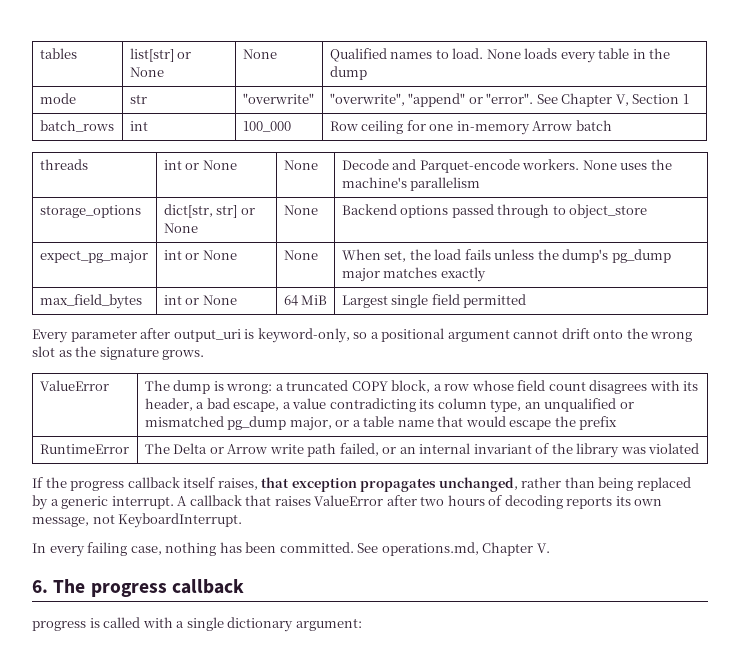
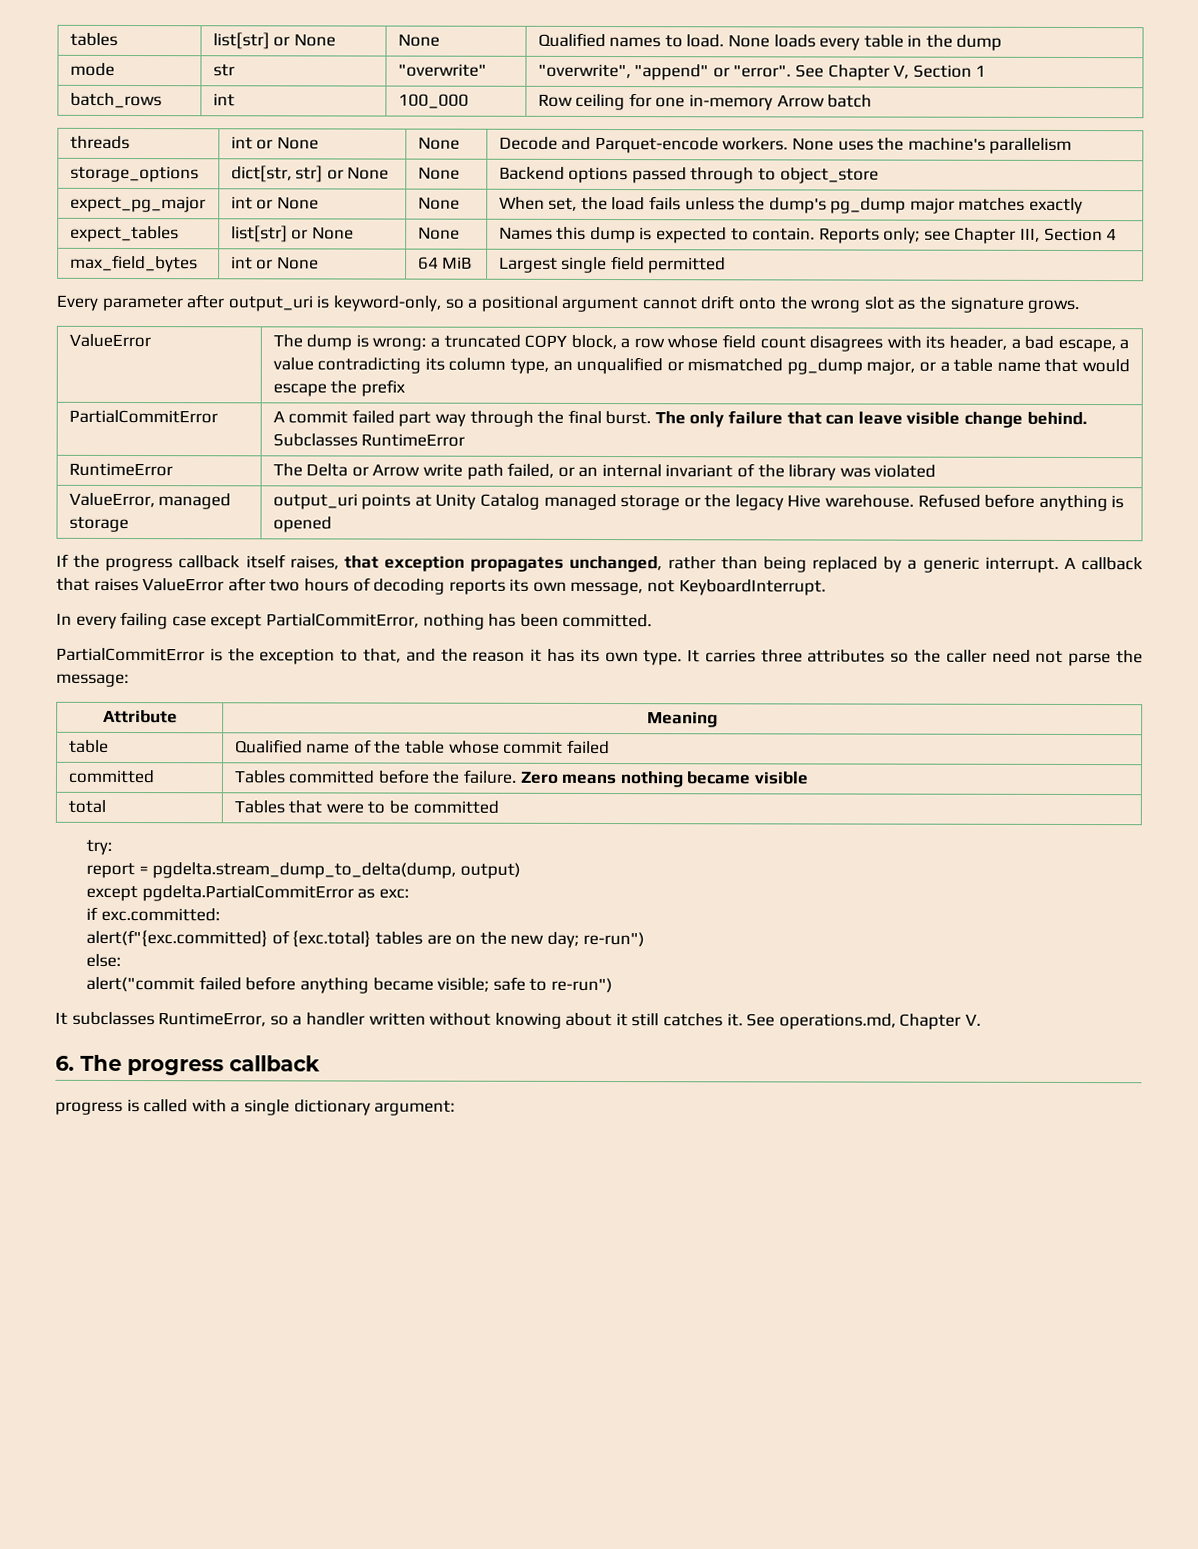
+ expect_tables | list[str] or None | None | Names this dump is expected to contain. Reports only; see Chapter III, Section 4
+ PartialCommitError | A commit failed part way through the final burst. The only failure that can leave visible change behind. Subclasses RuntimeError
+ ValueError, managed storage | output_uri points at Unity Catalog managed storage or the legacy Hive warehouse. Refused before anything is opened
- In every failing case, nothing has been committed.
+ In every failing case except PartialCommitError, nothing has been committed.
+ PartialCommitError is the exception to that, and the reason it has its own type. It carries three attributes so the caller need not parse the message:
+ Attribute | Meaning
+ table | Qualified name of the table whose commit failed
+ committed | Tables committed before the failure. Zero means nothing became visible
+ total | Tables that were to be committed
+ try:
+ report = pgdelta.stream_dump_to_delta(dump, output)
+ except pgdelta.PartialCommitError as exc:
+ if exc.committed:
+ alert(f"{exc.committed} of {exc.total} tables are on the new day; re-run")
+ else:
+ alert("commit failed before anything became visible; safe to re-run")
+ It subclasses RuntimeError, so a handler written without knowing about it still catches it.

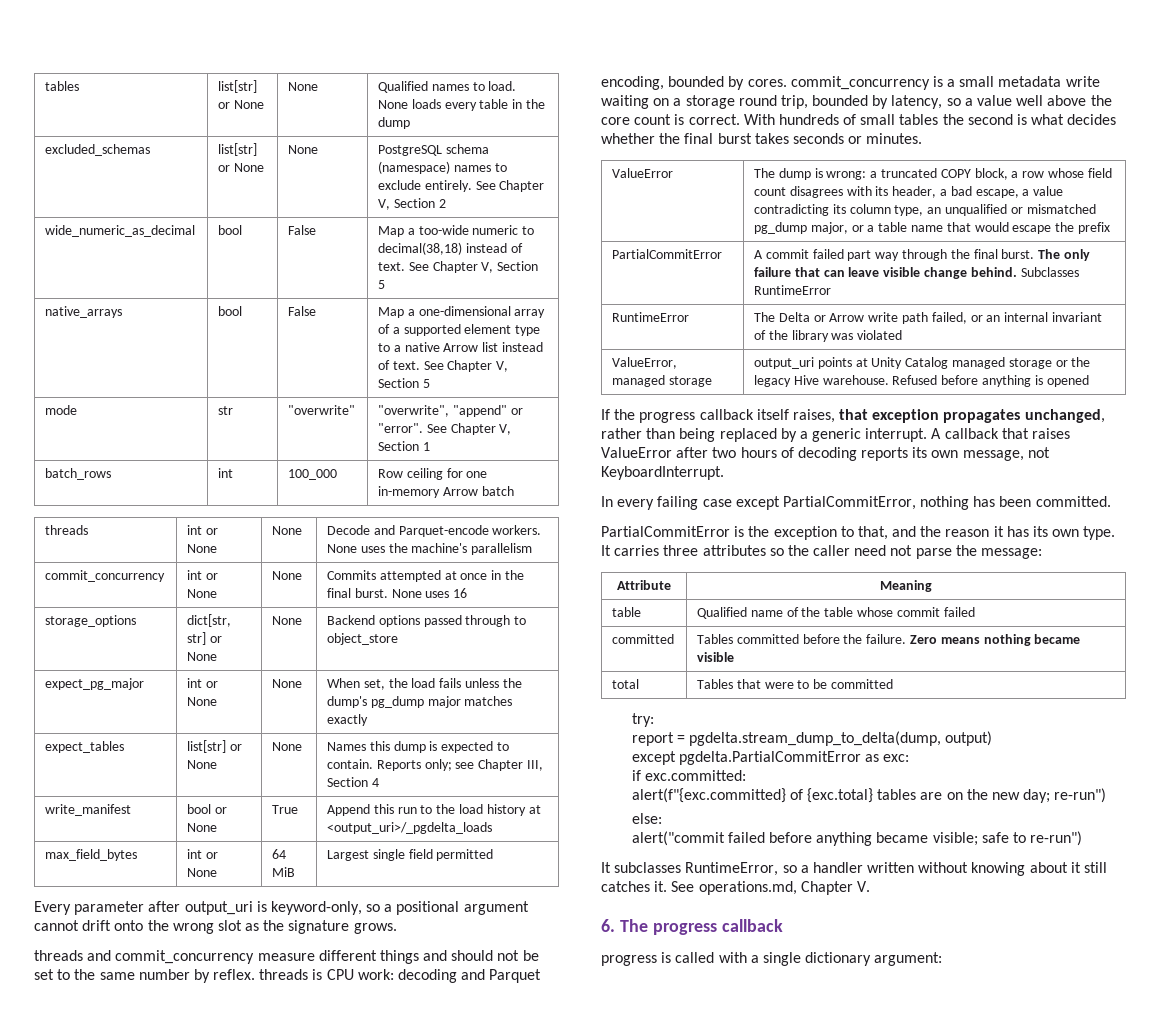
+ excluded_schemas | list[str] or None | None | PostgreSQL schema (namespace) names to exclude entirely. See Chapter V, Section 2
+ wide_numeric_as_decimal | bool | False | Map a too-wide numeric to decimal(38,18) instead of text. See Chapter V, Section 5
+ native_arrays | bool | False | Map a one-dimensional array of a supported element type to a native Arrow list instead of text. See Chapter V, Section 5
+ commit_concurrency | int or None | None | Commits attempted at once in the final burst. None uses 16
+ write_manifest | bool or None | True | Append this run to the load history at <output_uri>/_pgdelta_loads
+ threads and commit_concurrency measure different things and should not be set to the same number by reflex. threads is CPU work: decoding and Parquet encoding, bounded by cores. commit_concurrency is a small metadata write waiting on a storage round trip, bounded by latency, so a value well above the core count is correct. With hundreds of small tables the second is what decides whether the final burst takes seconds or minutes.

